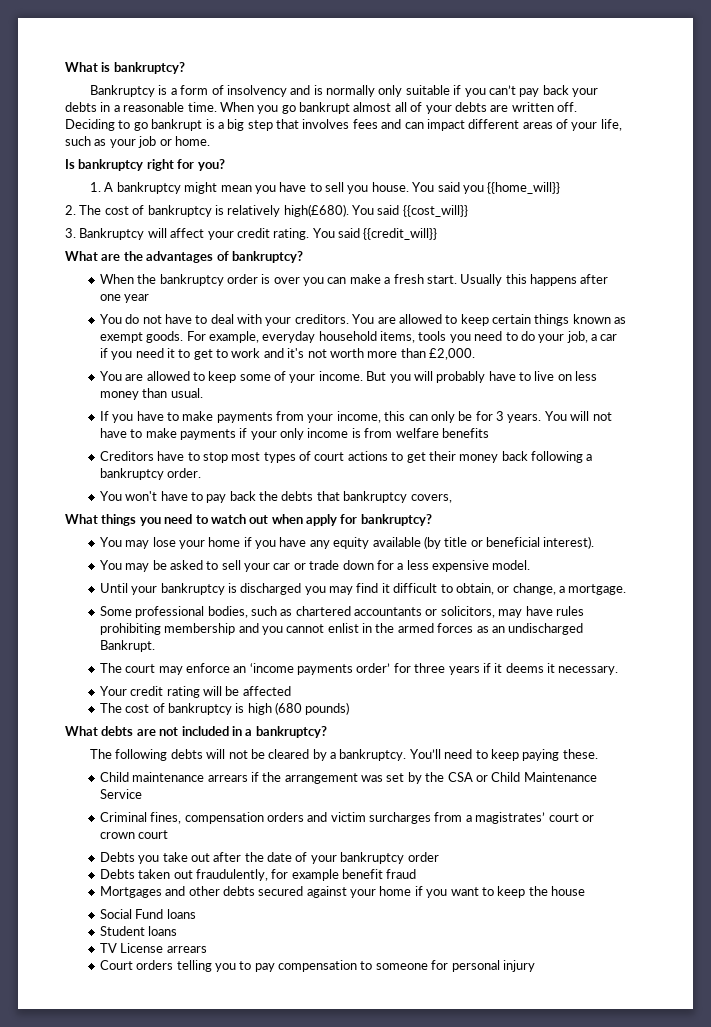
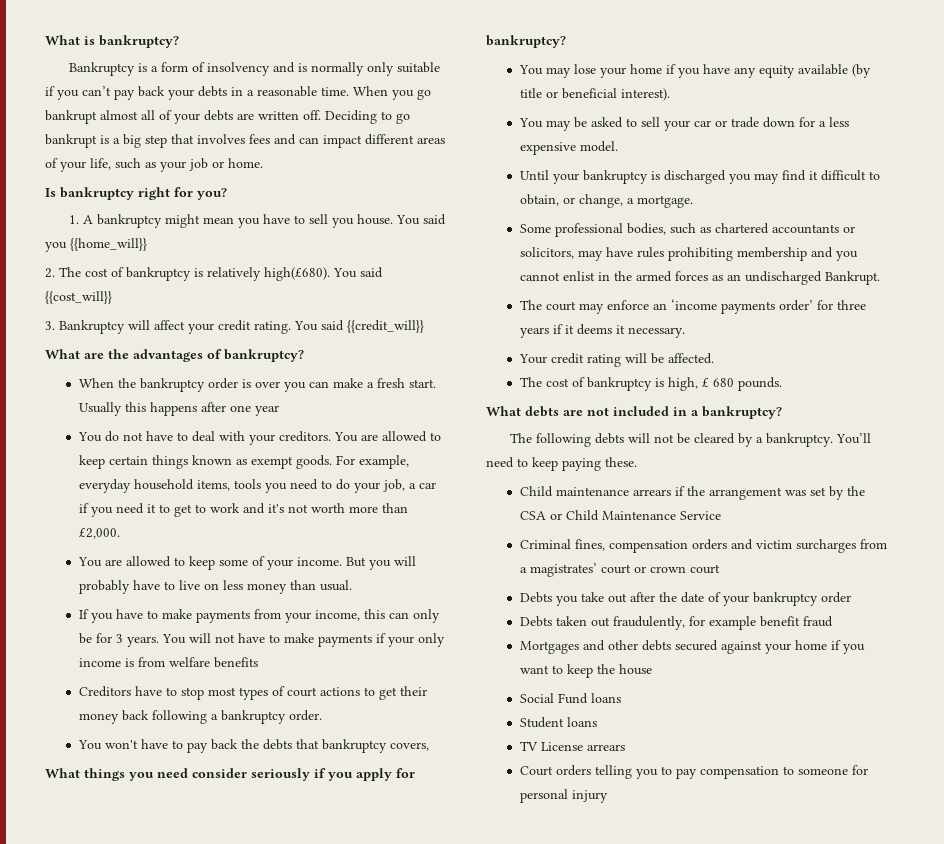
- What things you need to watch out when apply for bankruptcy?
+ What things you need consider seriously if you apply for bankruptcy?
- Your credit rating will be affected
- The cost of bankruptcy is high (680 pounds)
+ Your credit rating will be affected.
+ The cost of bankruptcy is high, £ 680 pounds.

